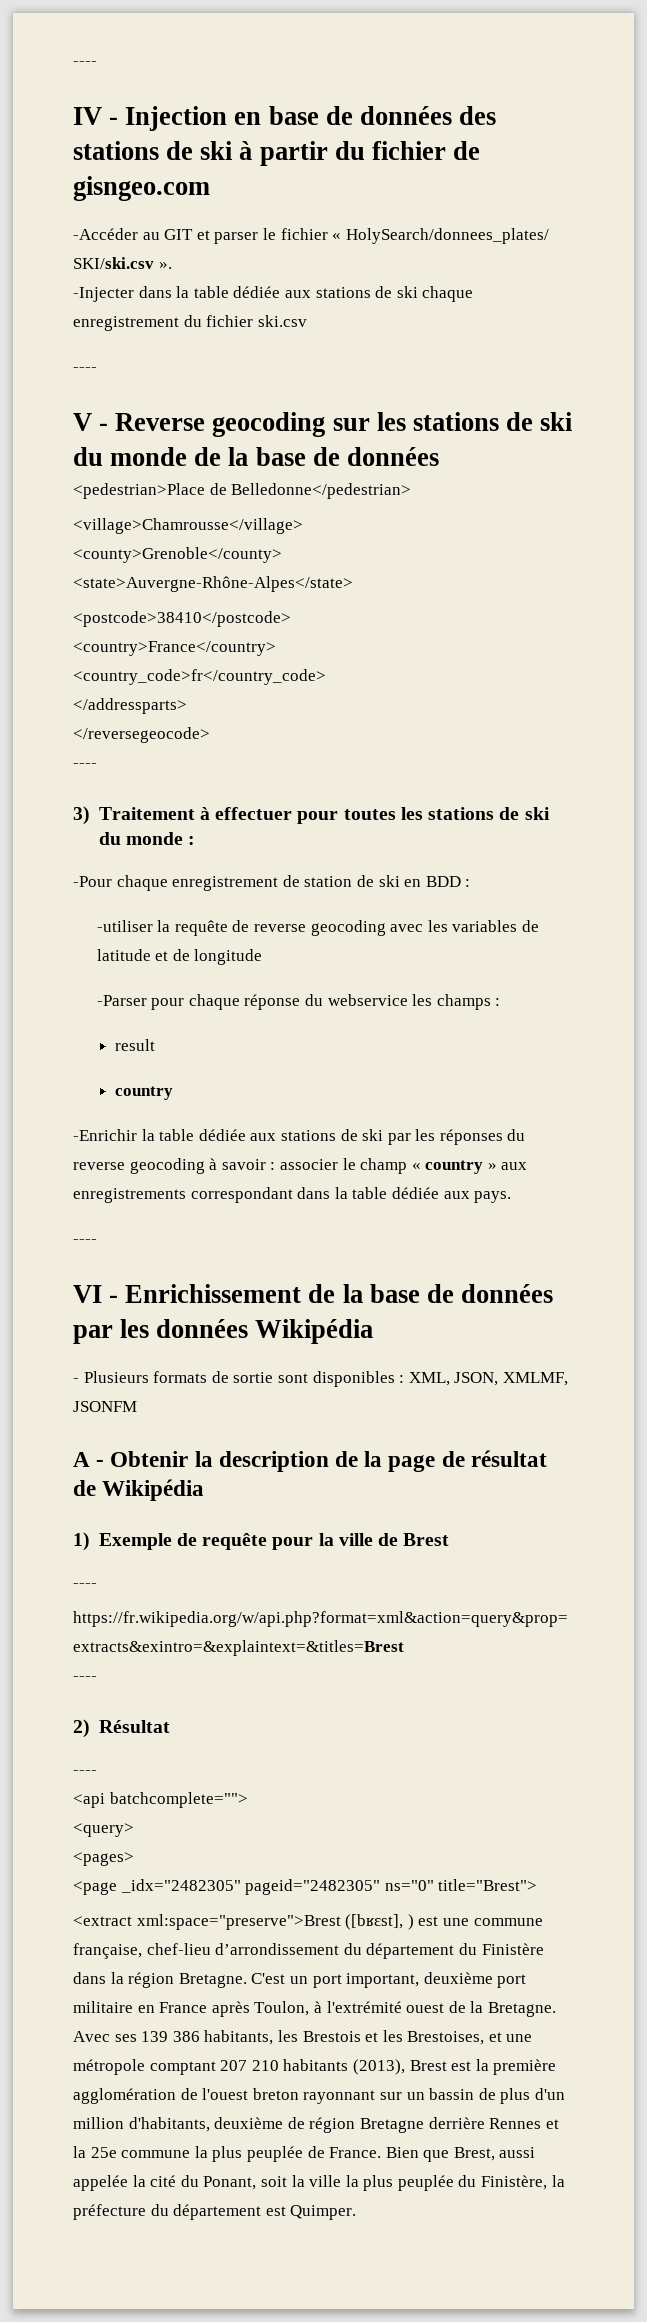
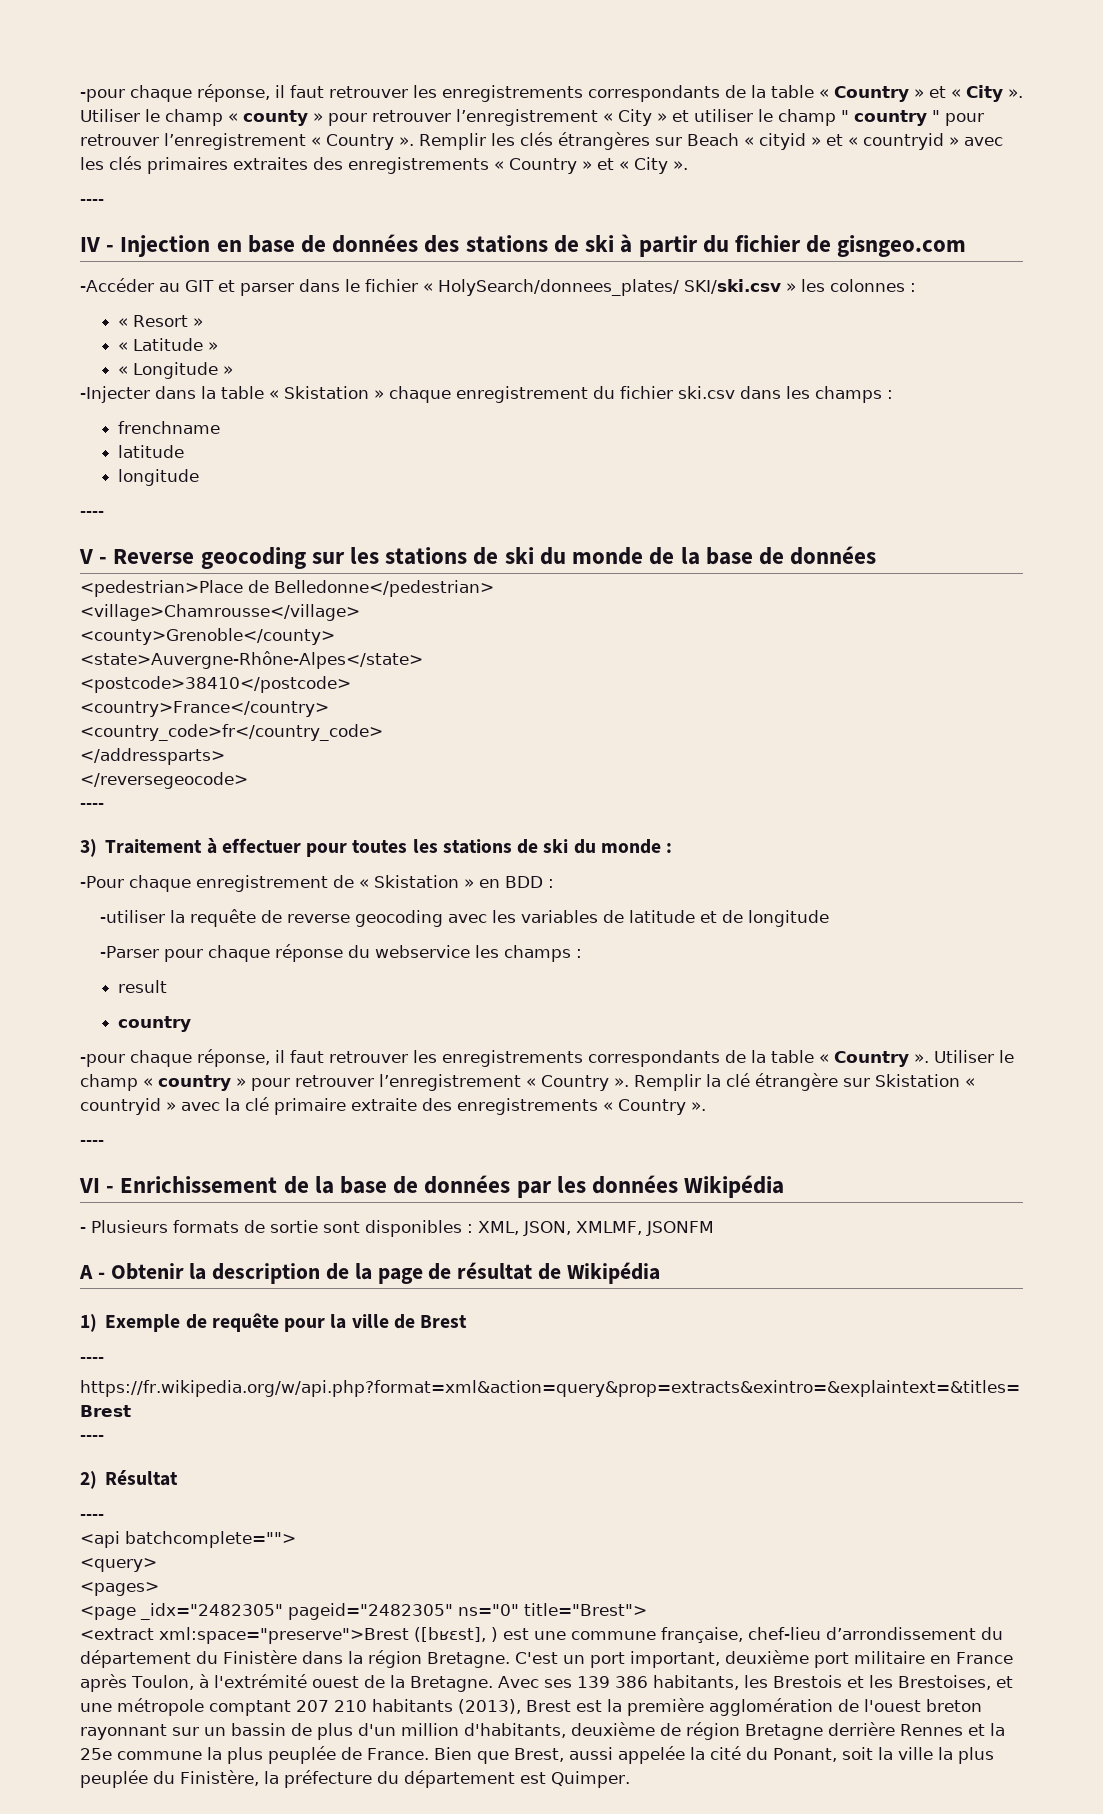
+ -pour chaque réponse, il faut retrouver les enregistrements correspondants de la table « Country » et « City ». Utiliser le champ « county » pour retrouver l’enregistrement « City » et utiliser le champ " country " pour retrouver l’enregistrement « Country ». Remplir les clés étrangères sur Beach « cityid » et « countryid » avec les clés primaires extraites des enregistrements « Country » et « City ».
- -Accéder au GIT et parser le fichier « HolySearch/donnees_plates/ SKI/ski.csv ».
+ -Accéder au GIT et parser dans le fichier « HolySearch/donnees_plates/ SKI/ski.csv » les colonnes :
+ « Resort »
+ « Latitude »
+ « Longitude »
- -Injecter dans la table dédiée aux stations de ski chaque enregistrement du fichier ski.csv
+ -Injecter dans la table « Skistation » chaque enregistrement du fichier ski.csv dans les champs :
+ frenchname
+ latitude
+ longitude
- -Pour chaque enregistrement de station de ski en BDD :
+ -Pour chaque enregistrement de « Skistation » en BDD :
- -Enrichir la table dédiée aux stations de ski par les réponses du reverse geocoding à savoir : associer le champ « country » aux enregistrements correspondant dans la table dédiée aux pays.
+ -pour chaque réponse, il faut retrouver les enregistrements correspondants de la table « Country ». Utiliser le champ « country » pour retrouver l’enregistrement « Country ». Remplir la clé étrangère sur Skistation « countryid » avec la clé primaire extraite des enregistrements « Country ».

